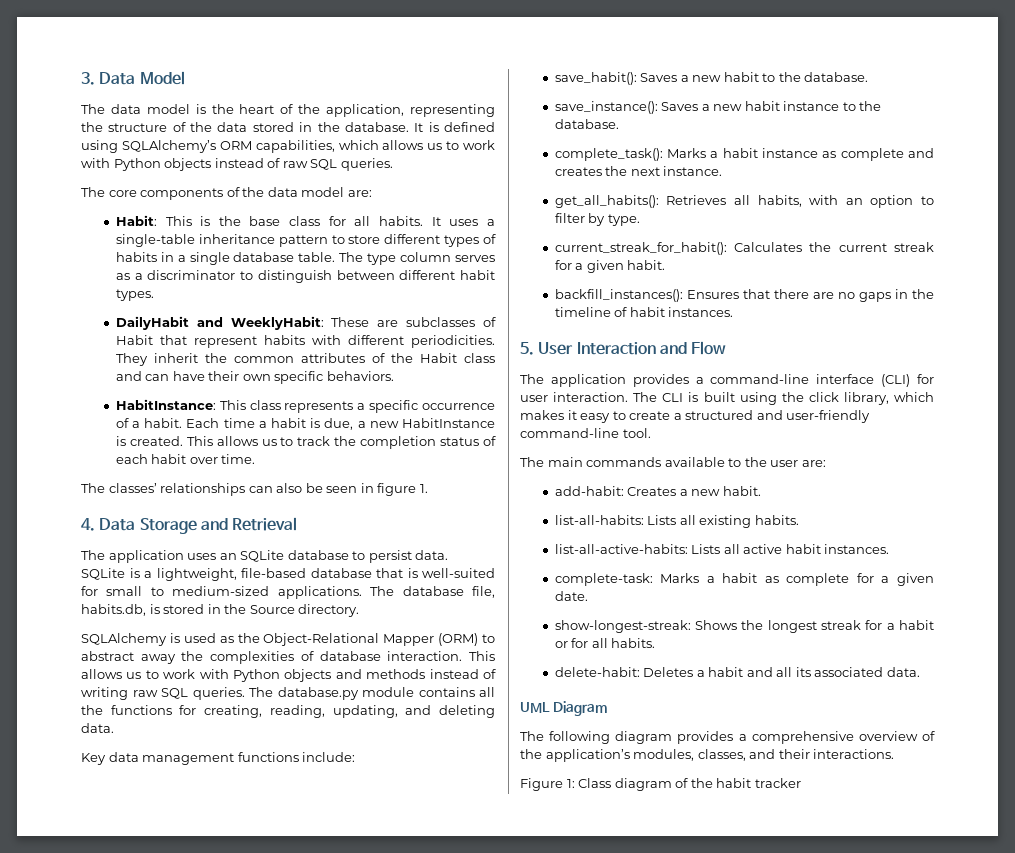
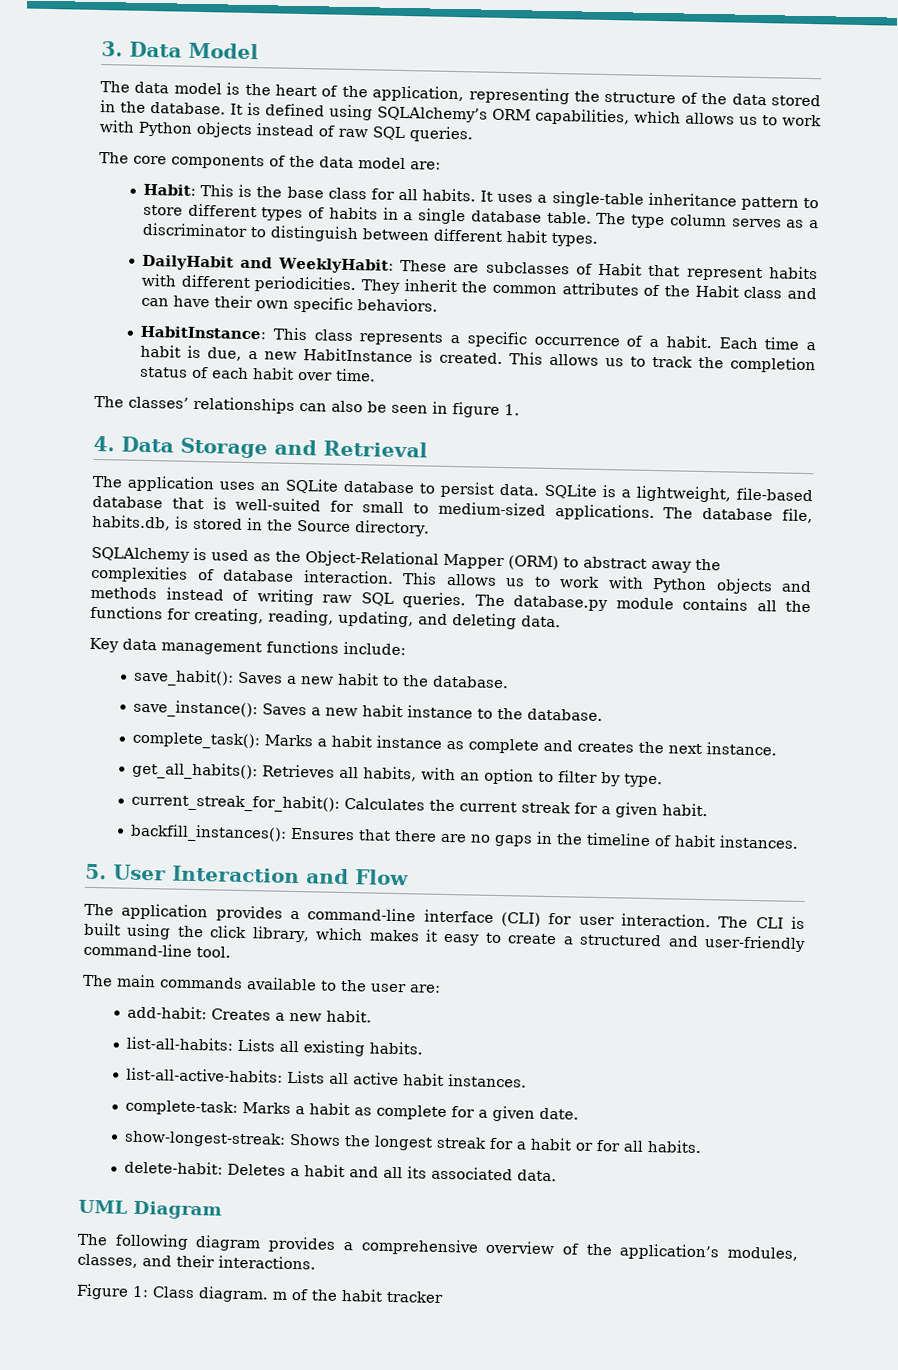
- Figure 1: Class diagram of the habit tracker
+ Figure 1: Class diagram. m of the habit tracker

